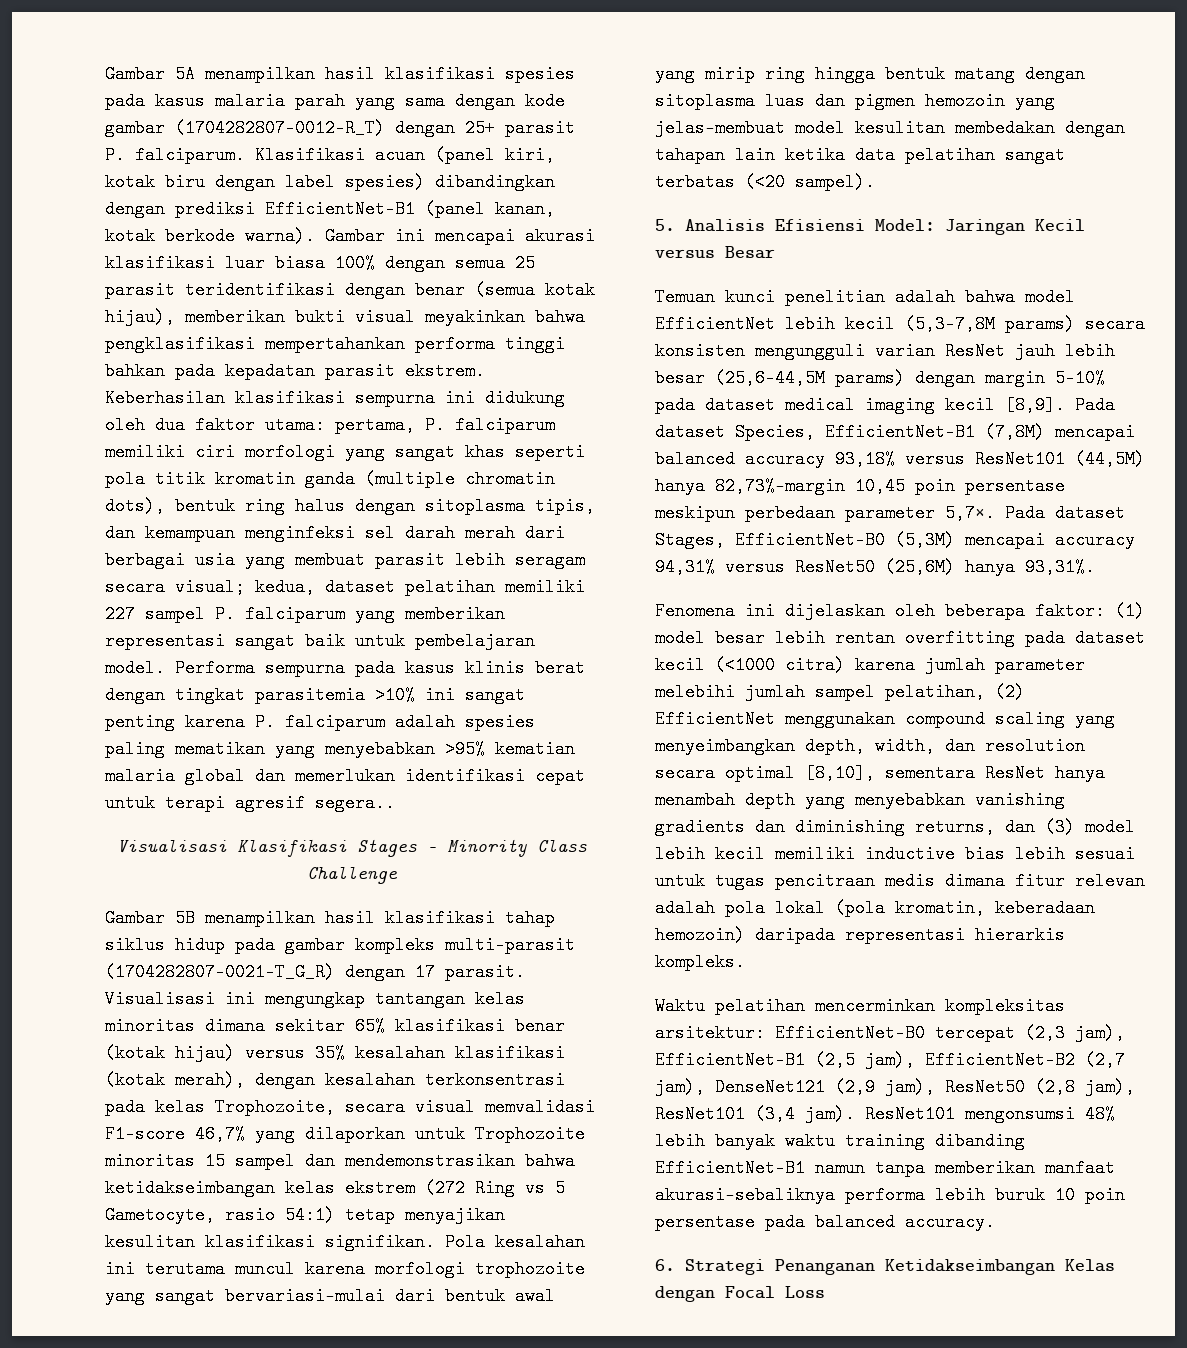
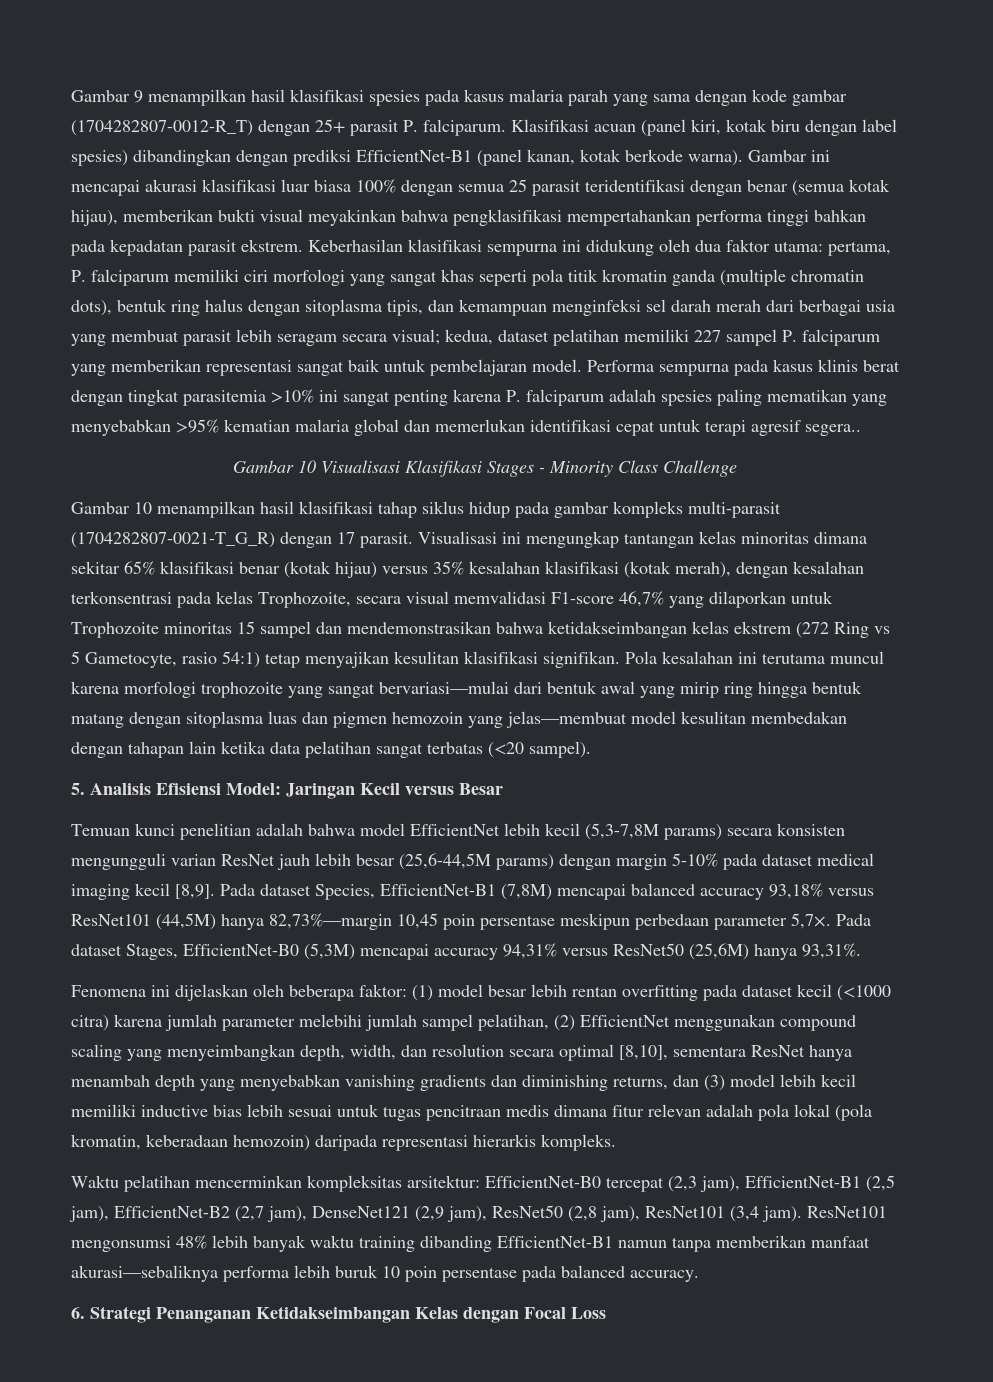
- Gambar 5A menampilkan hasil klasifikasi spesies pada kasus malaria parah yang sama dengan kode gambar (1704282807-0012-R_T) dengan 25+ parasit P. falciparum.
+ Gambar 9 menampilkan hasil klasifikasi spesies pada kasus malaria parah yang sama dengan kode gambar (1704282807-0012-R_T) dengan 25+ parasit P. falciparum.
- Visualisasi Klasifikasi Stages - Minority Class Challenge
+ Gambar 10 Visualisasi Klasifikasi Stages - Minority Class Challenge
- Gambar 5B menampilkan hasil klasifikasi tahap siklus hidup pada gambar kompleks multi-parasit (1704282807-0021-T_G_R) dengan 17 parasit.
+ Gambar 10 menampilkan hasil klasifikasi tahap siklus hidup pada gambar kompleks multi-parasit (1704282807-0021-T_G_R) dengan 17 parasit.

